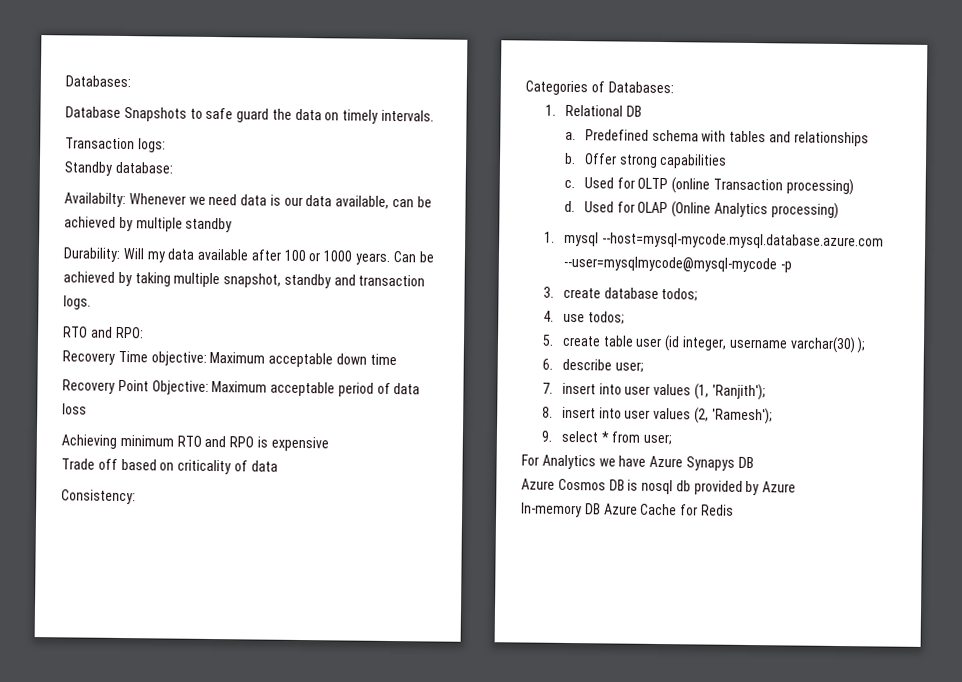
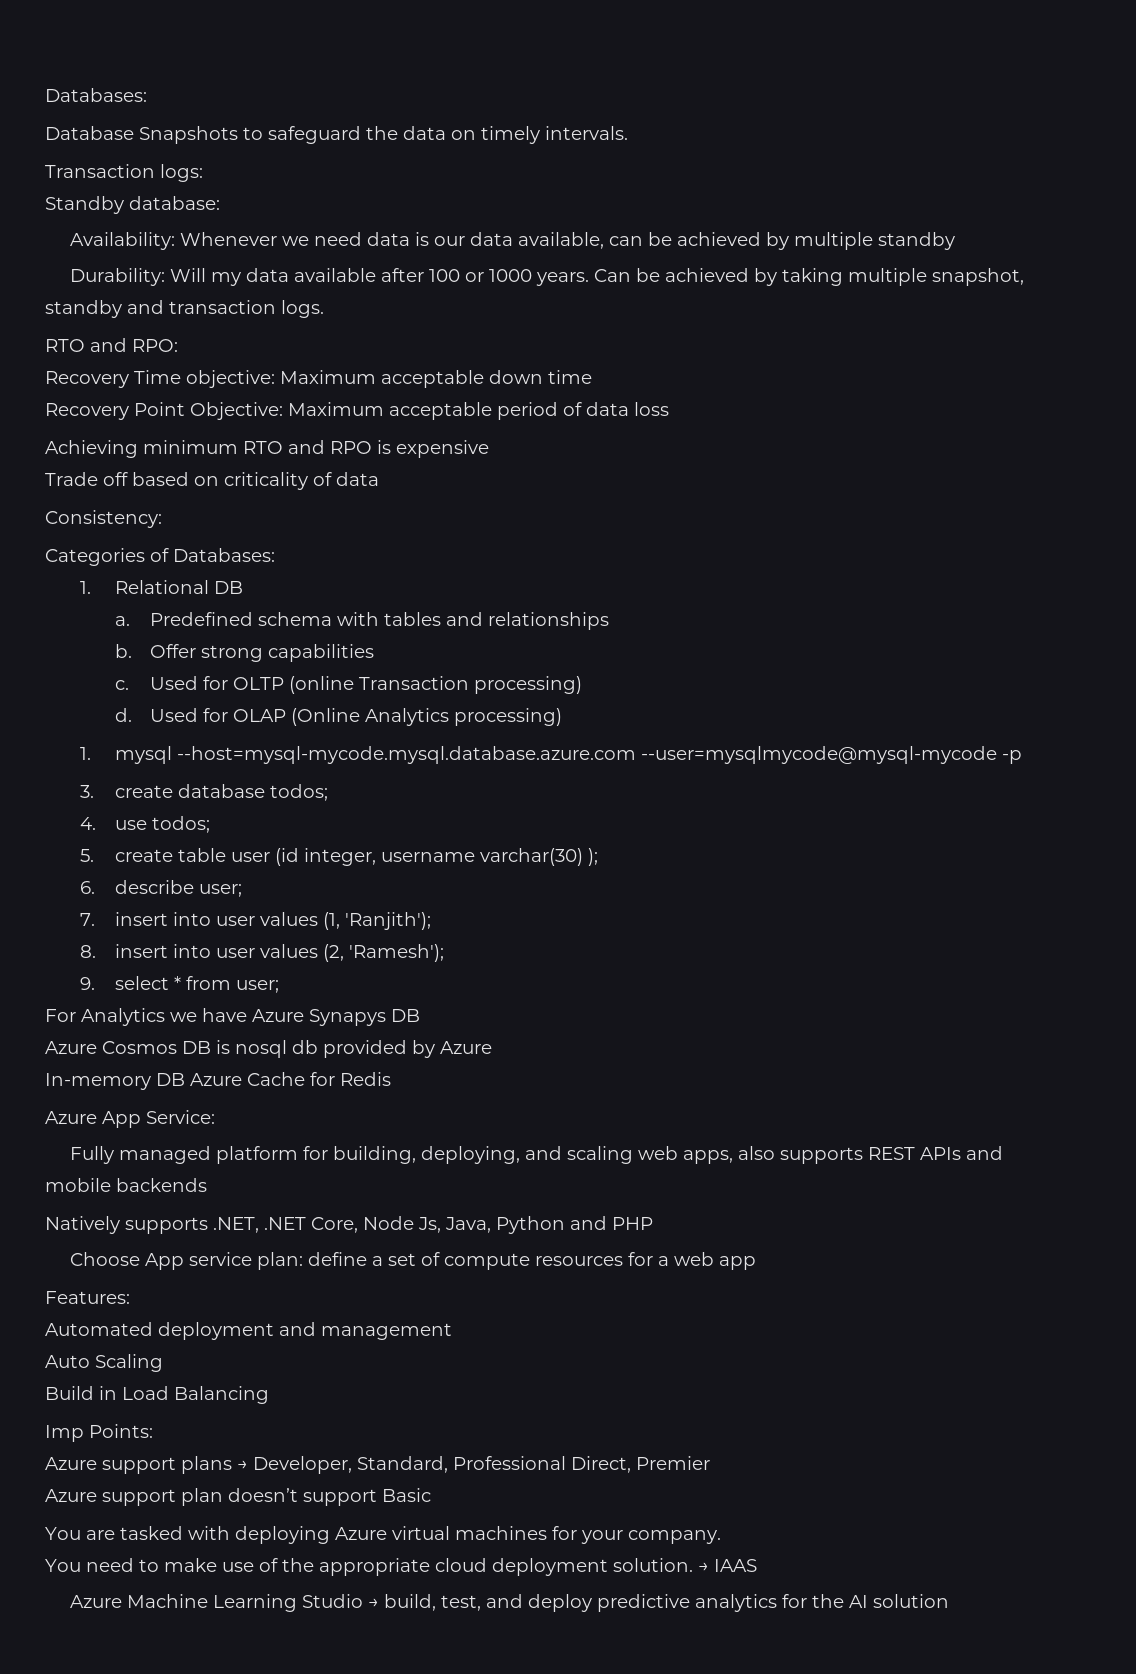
- Database Snapshots to safe guard the data on timely intervals.
+ Database Snapshots to safeguard the data on timely intervals.
- Availabilty: Whenever we need data is our data available, can be achieved by multiple standby
+ Availability: Whenever we need data is our data available, can be achieved by multiple standby
+ Azure App Service:
+ Fully managed platform for building, deploying, and scaling web apps, also supports REST APIs and mobile backends
+ Natively supports .NET, .NET Core, Node Js, Java, Python and PHP
+ Choose App service plan: define a set of compute resources for a web app
+ Features:
+ Automated deployment and management
+ Auto Scaling
+ Build in Load Balancing
+ Imp Points:
+ Azure support plans → Developer, Standard, Professional Direct, Premier
+ Azure support plan doesn’t support Basic
+ You are tasked with deploying Azure virtual machines for your company.
+ You need to make use of the appropriate cloud deployment solution. → IAAS
+ Azure Machine Learning Studio → build, test, and deploy predictive analytics for the AI solution

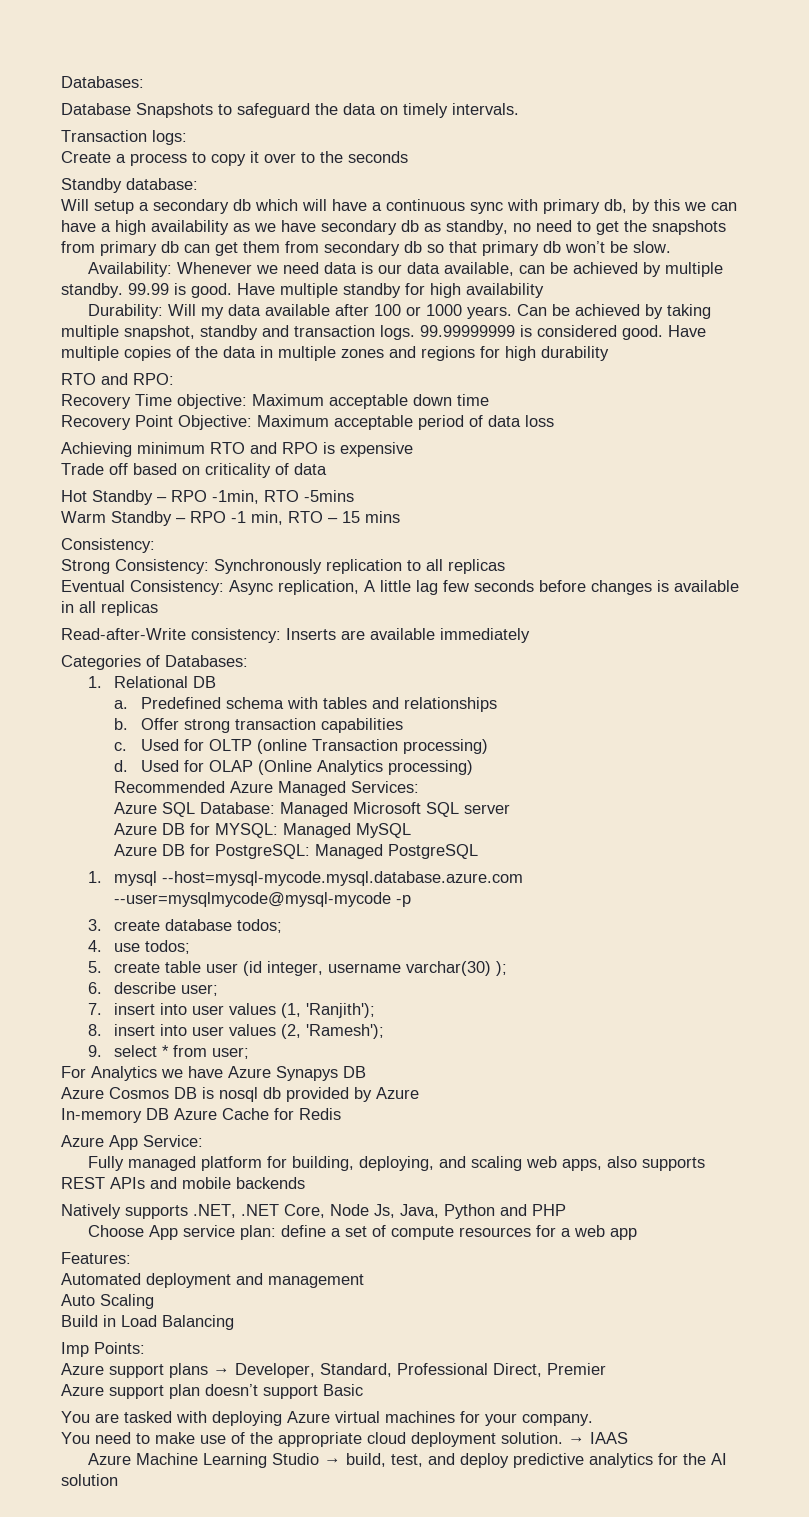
+ Create a process to copy it over to the seconds
  Standby database:
+ Will setup a secondary db which will have a continuous sync with primary db, by this we can have a high availability as we have secondary db as standby, no need to get the snapshots from primary db can get them from secondary db so that primary db won’t be slow.
- Availability: Whenever we need data is our data available, can be achieved by multiple standby
+ Availability: Whenever we need data is our data available, can be achieved by multiple standby. 99.99 is good. Have multiple standby for high availability
+ 99.99999999 is considered good. Have multiple copies of the data in multiple zones and regions for high durability
+ Hot Standby – RPO -1min, RTO -5mins
+ Warm Standby – RPO -1 min, RTO – 15 mins
  Consistency:
+ Strong Consistency: Synchronously replication to all replicas
+ Eventual Consistency: Async replication, A little lag few seconds before changes is available in all replicas
+ Read-after-Write consistency: Inserts are available immediately
- Offer strong capabilities
+ Offer strong transaction capabilities
+ Recommended Azure Managed Services:
+ Azure SQL Database: Managed Microsoft SQL server
+ Azure DB for MYSQL: Managed MySQL
+ Azure DB for PostgreSQL: Managed PostgreSQL

